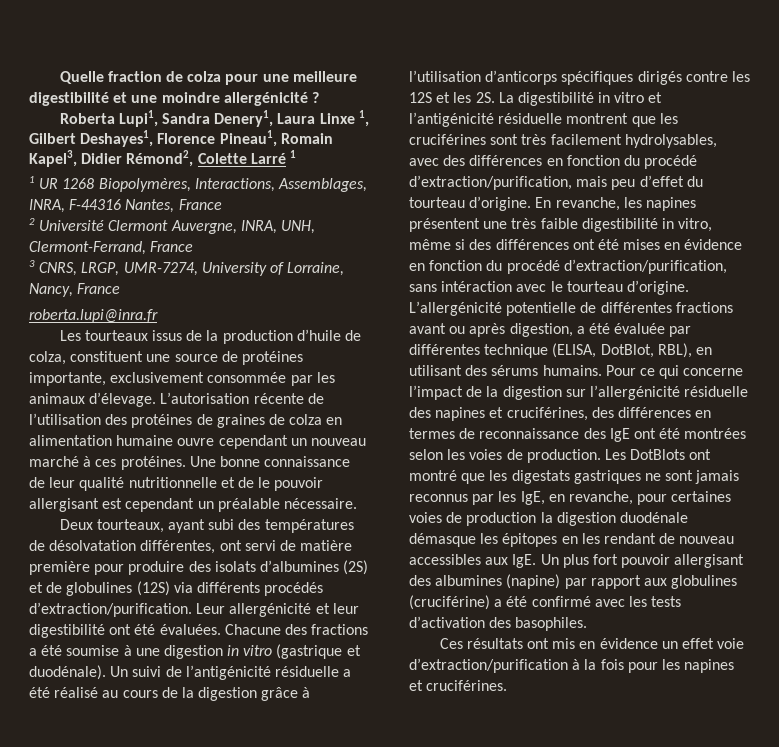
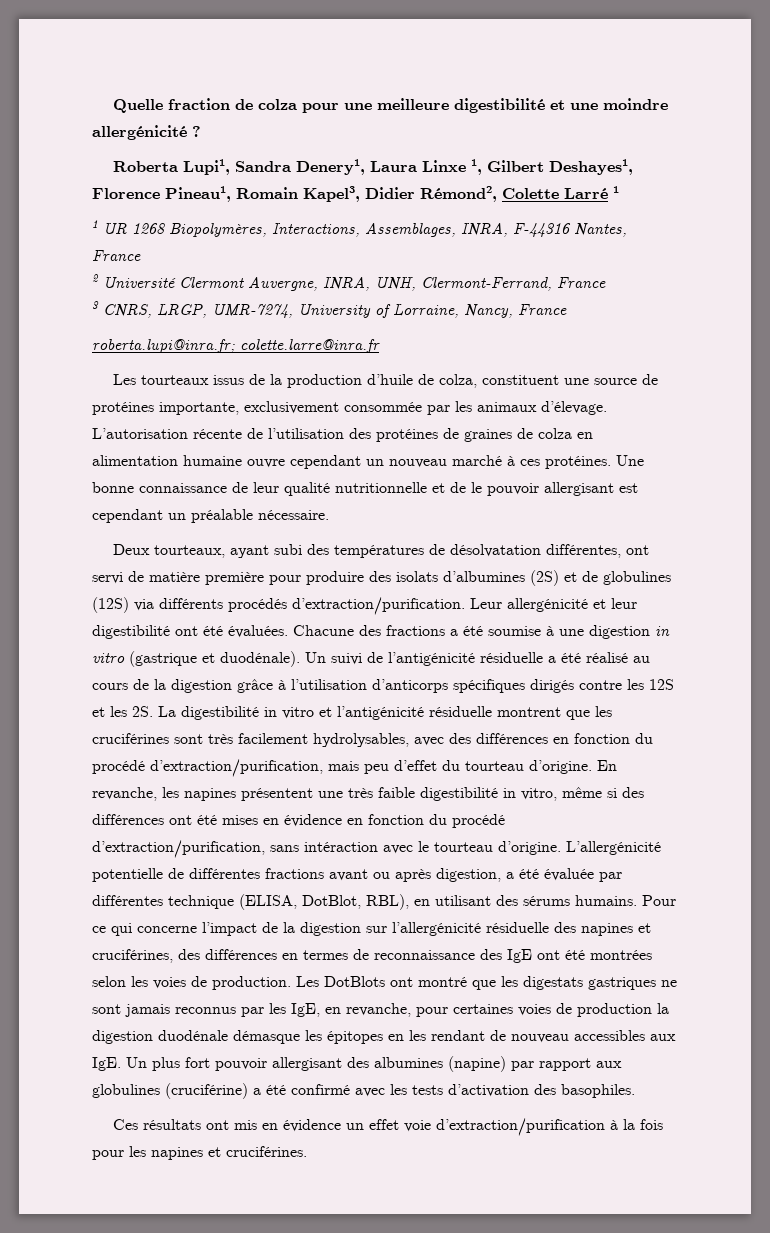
- roberta.lupi@inra.fr
+ roberta.lupi@inra.fr; colette.larre@inra.fr

